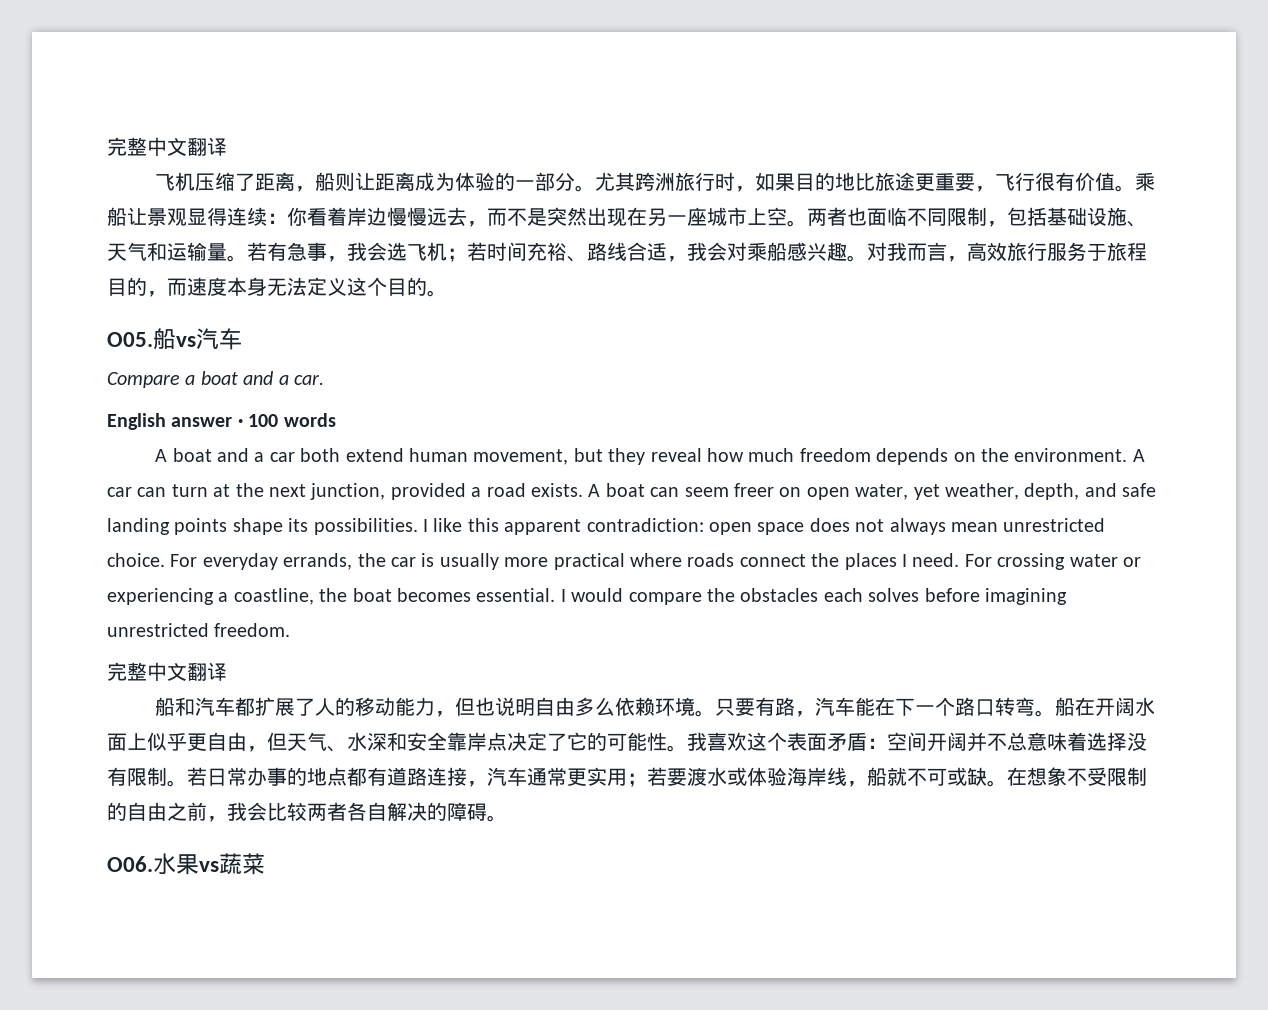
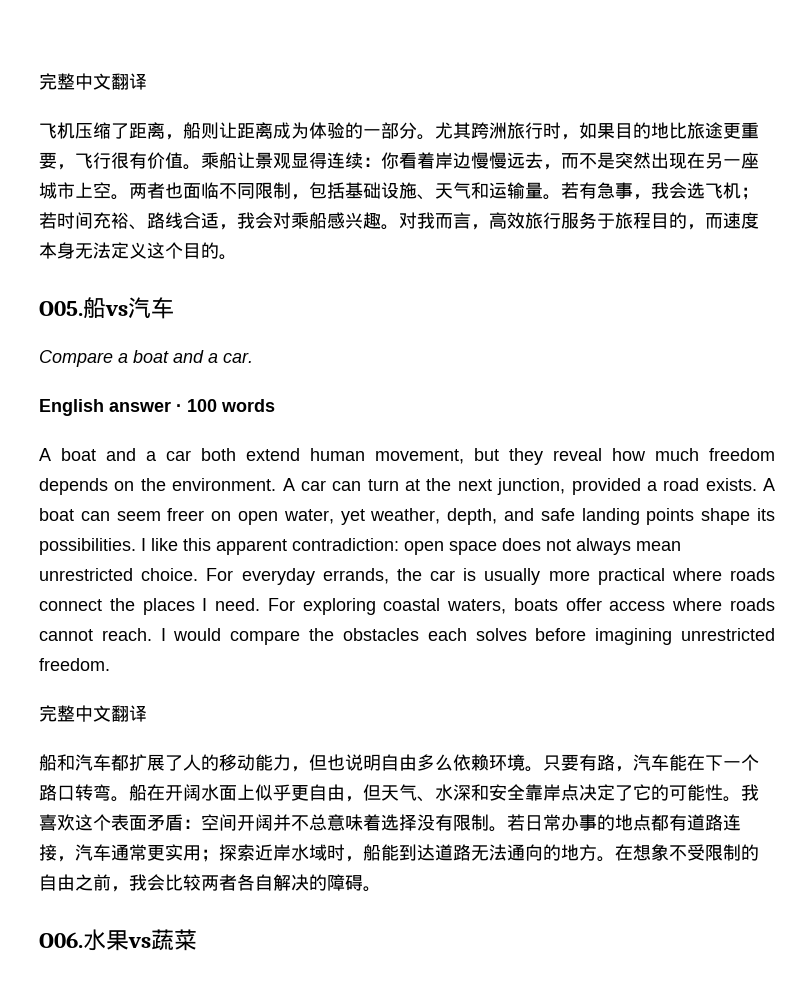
- For crossing water or experiencing a coastline, the boat becomes essential.
+ For exploring coastal waters, boats offer access where roads cannot reach.
- 若日常办事的地点都有道路连接，汽车通常更实用；若要渡水或体验海岸线，船就不可或缺。
+ 若日常办事的地点都有道路连接，汽车通常更实用；探索近岸水域时，船能到达道路无法通向的地方。

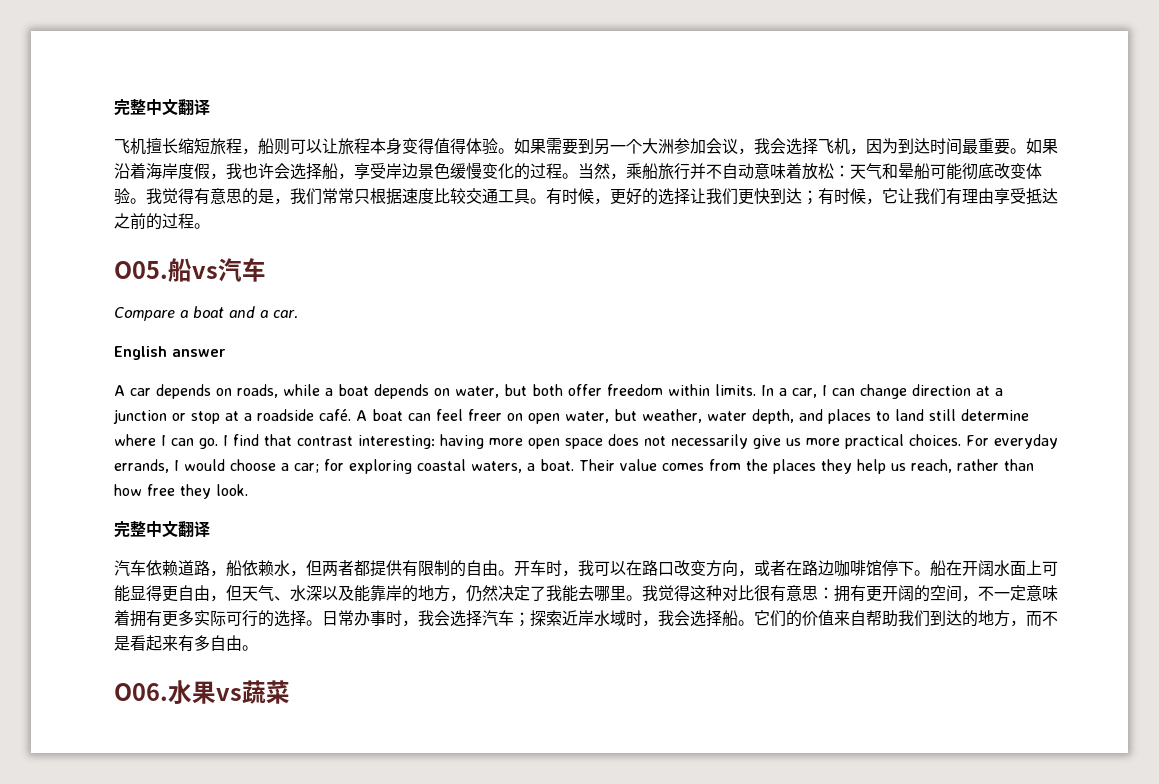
- 飞机压缩了距离，船则让距离成为体验的一部分。尤其跨洲旅行时，如果目的地比旅途更重要，飞行很有价值。乘船让景观显得连续：你看着岸边慢慢远去，而不是突然出现在另一座城市上空。两者也面临不同限制，包括基础设施、天气和运输量。若有急事，我会选飞机；若时间充裕、路线合适，我会对乘船感兴趣。对我而言，高效旅行服务于旅程目的，而速度本身无法定义这个目的。
+ 飞机擅长缩短旅程，船则可以让旅程本身变得值得体验。如果需要到另一个大洲参加会议，我会选择飞机，因为到达时间最重要。如果沿着海岸度假，我也许会选择船，享受岸边景色缓慢变化的过程。当然，乘船旅行并不自动意味着放松：天气和晕船可能彻底改变体验。我觉得有意思的是，我们常常只根据速度比较交通工具。有时候，更好的选择让我们更快到达；有时候，它让我们有理由享受抵达之前的过程。
- English answer · 100 words
- A boat and a car both extend human movement, but they reveal how much freedom depends on the environment. A car can turn at the next junction, provided a road exists.
+ English answer
+ A car depends on roads, while a boat depends on water, but both offer freedom within limits. In a car, I can change direction at a junction or stop at a roadside café.
- A boat can seem freer on open water, yet weather, depth, and safe landing points shape its possibilities. I like this apparent contradiction: open space does not always mean unrestricted choice. For everyday errands, the car is usually more practical where roads connect the places I need. For exploring coastal waters, boats offer access where roads cannot reach. I would compare the obstacles each solves before imagining unrestricted freedom.
+ A boat can feel freer on open water, but weather, water depth, and places to land still determine where I can go. I find that contrast interesting: having more open space does not necessarily give us more practical choices. For everyday errands, I would choose a car; for exploring coastal waters, a boat. Their value comes from the places they help us reach, rather than how free they look.
  完整中文翻译
- 船和汽车都扩展了人的移动能力，但也说明自由多么依赖环境。只要有路，汽车能在下一个路口转弯。
+ 汽车依赖道路，船依赖水，但两者都提供有限制的自由。开车时，我可以在路口改变方向，或者在路边咖啡馆停下。
- 船在开阔水面上似乎更自由，但天气、水深和安全靠岸点决定了它的可能性。我喜欢这个表面矛盾：空间开阔并不总意味着选择没有限制。若日常办事的地点都有道路连接，汽车通常更实用；探索近岸水域时，船能到达道路无法通向的地方。在想象不受限制的自由之前，我会比较两者各自解决的障碍。
+ 船在开阔水面上可能显得更自由，但天气、水深以及能靠岸的地方，仍然决定了我能去哪里。我觉得这种对比很有意思：拥有更开阔的空间，不一定意味着拥有更多实际可行的选择。日常办事时，我会选择汽车；探索近岸水域时，我会选择船。它们的价值来自帮助我们到达的地方，而不是看起来有多自由。

